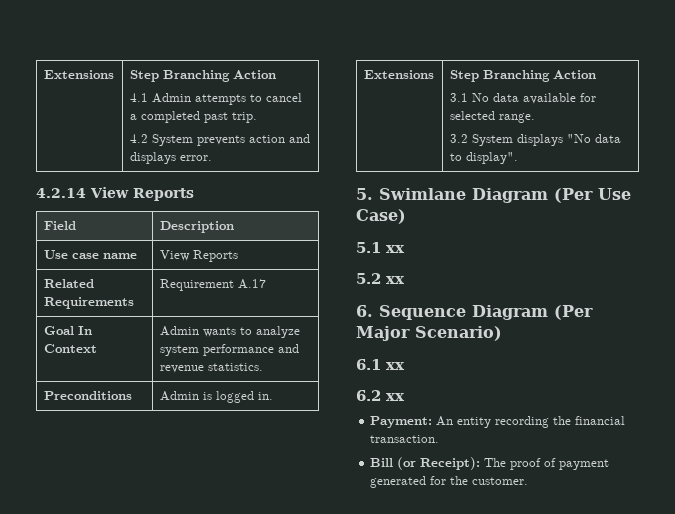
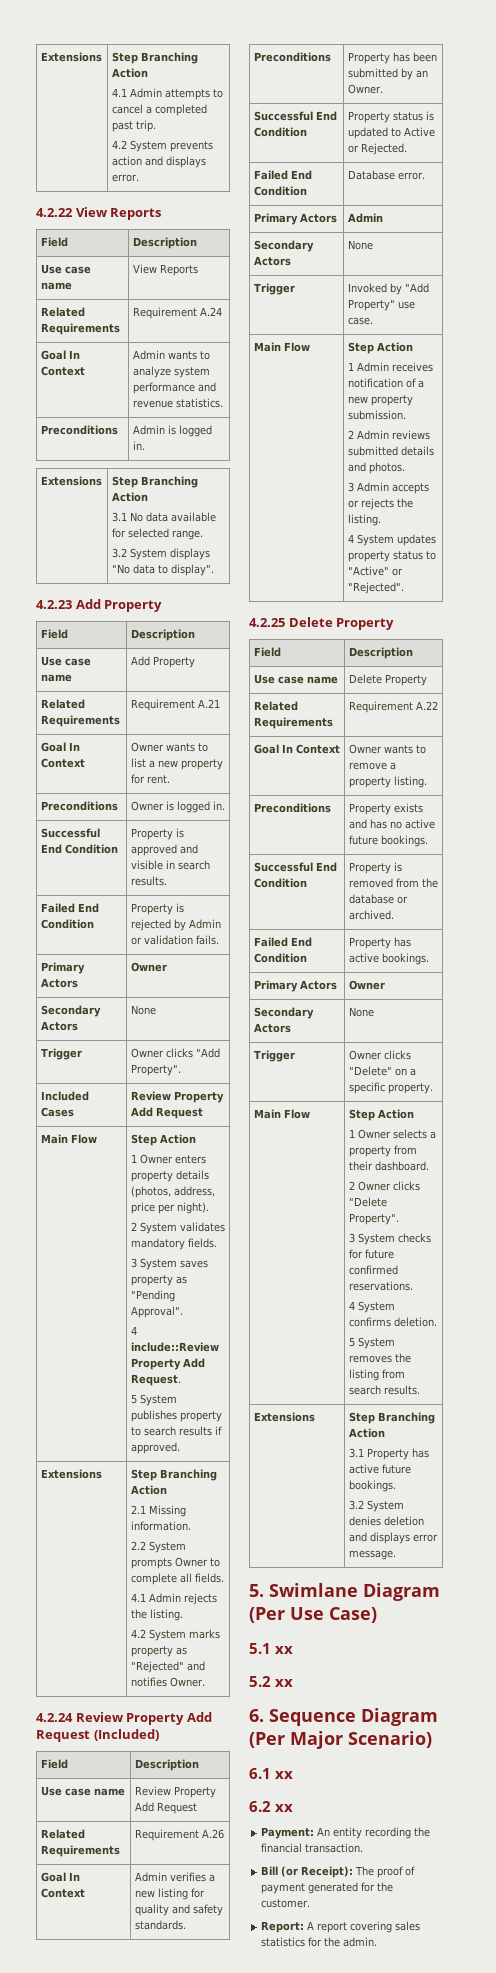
- 4.2.14 View Reports
+ 4.2.22 View Reports
- Related Requirements | Requirement A.17
+ Related Requirements | Requirement A.24
+ 4.2.23 Add Property
+ Field | Description
+ Use case name | Add Property
+ Related Requirements | Requirement A.21
+ Goal In Context | Owner wants to list a new property for rent.
+ Preconditions | Owner is logged in.
+ Successful End Condition | Property is approved and visible in search results.
+ Failed End Condition | Property is rejected by Admin or validation fails.
+ Primary Actors | Owner
+ Secondary Actors | None
+ Trigger | Owner clicks "Add Property".
+ Included Cases | Review Property Add Request
+ Main Flow | Step Action
+ 1 Owner enters property details (photos, address, price per night).
+ 2 System validates mandatory fields.
+ 3 System saves property as "Pending Approval".
+ 4 include::Review Property Add Request.
+ 5 System publishes property to search results if approved.
+ Extensions | Step Branching Action
+ 2.1 Missing information.
+ 2.2 System prompts Owner to complete all fields.
+ 4.1 Admin rejects the listing.
+ 4.2 System marks property as "Rejected" and notifies Owner.
+ 4.2.24 Review Property Add Request (Included)
+ Field | Description
+ Use case name | Review Property Add Request
+ Related Requirements | Requirement A.26
+ Goal In Context | Admin verifies a new listing for quality and safety standards.
+ Preconditions | Property has been submitted by an Owner.
+ Successful End Condition | Property status is updated to Active or Rejected.
+ Failed End Condition | Database error.
+ Primary Actors | Admin
+ Secondary Actors | None
+ Trigger | Invoked by "Add Property" use case.
+ Main Flow | Step Action
+ 1 Admin receives notification of a new property submission.
+ 2 Admin reviews submitted details and photos.
+ 3 Admin accepts or rejects the listing.
+ 4 System updates property status to "Active" or "Rejected".
+ 4.2.25 Delete Property
+ Field | Description
+ Use case name | Delete Property
+ Related Requirements | Requirement A.22
+ Goal In Context | Owner wants to remove a property listing.
+ Preconditions | Property exists and has no active future bookings.
+ Successful End Condition | Property is removed from the database or archived.
+ Failed End Condition | Property has active bookings.
+ Primary Actors | Owner
+ Secondary Actors | None
+ Trigger | Owner clicks "Delete" on a specific property.
+ Main Flow | Step Action
+ 1 Owner selects a property from their dashboard.
+ 2 Owner clicks "Delete Property".
+ 3 System checks for future confirmed reservations.
+ 4 System confirms deletion.
+ 5 System removes the listing from search results.
+ Extensions | Step Branching Action
+ 3.1 Property has active future bookings.
+ 3.2 System denies deletion and displays error message.
+ Report: A report covering sales statistics for the admin.

